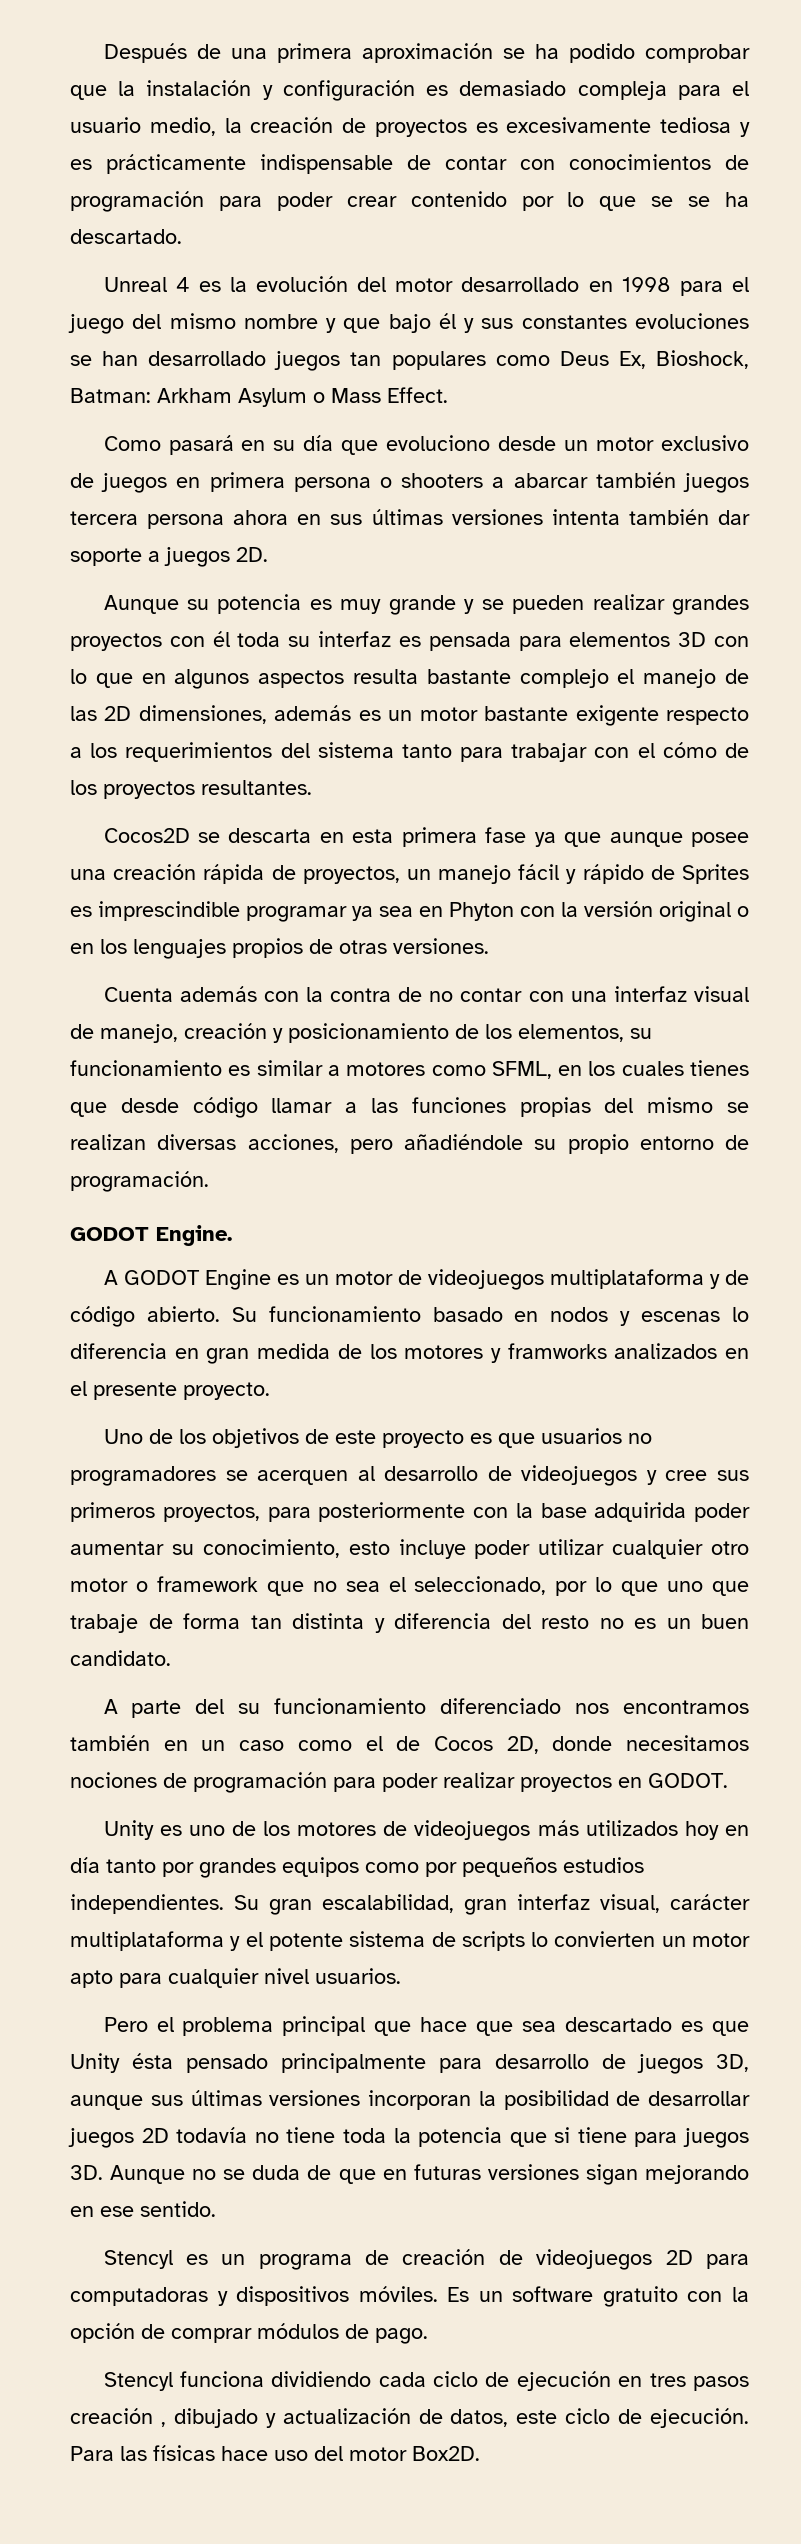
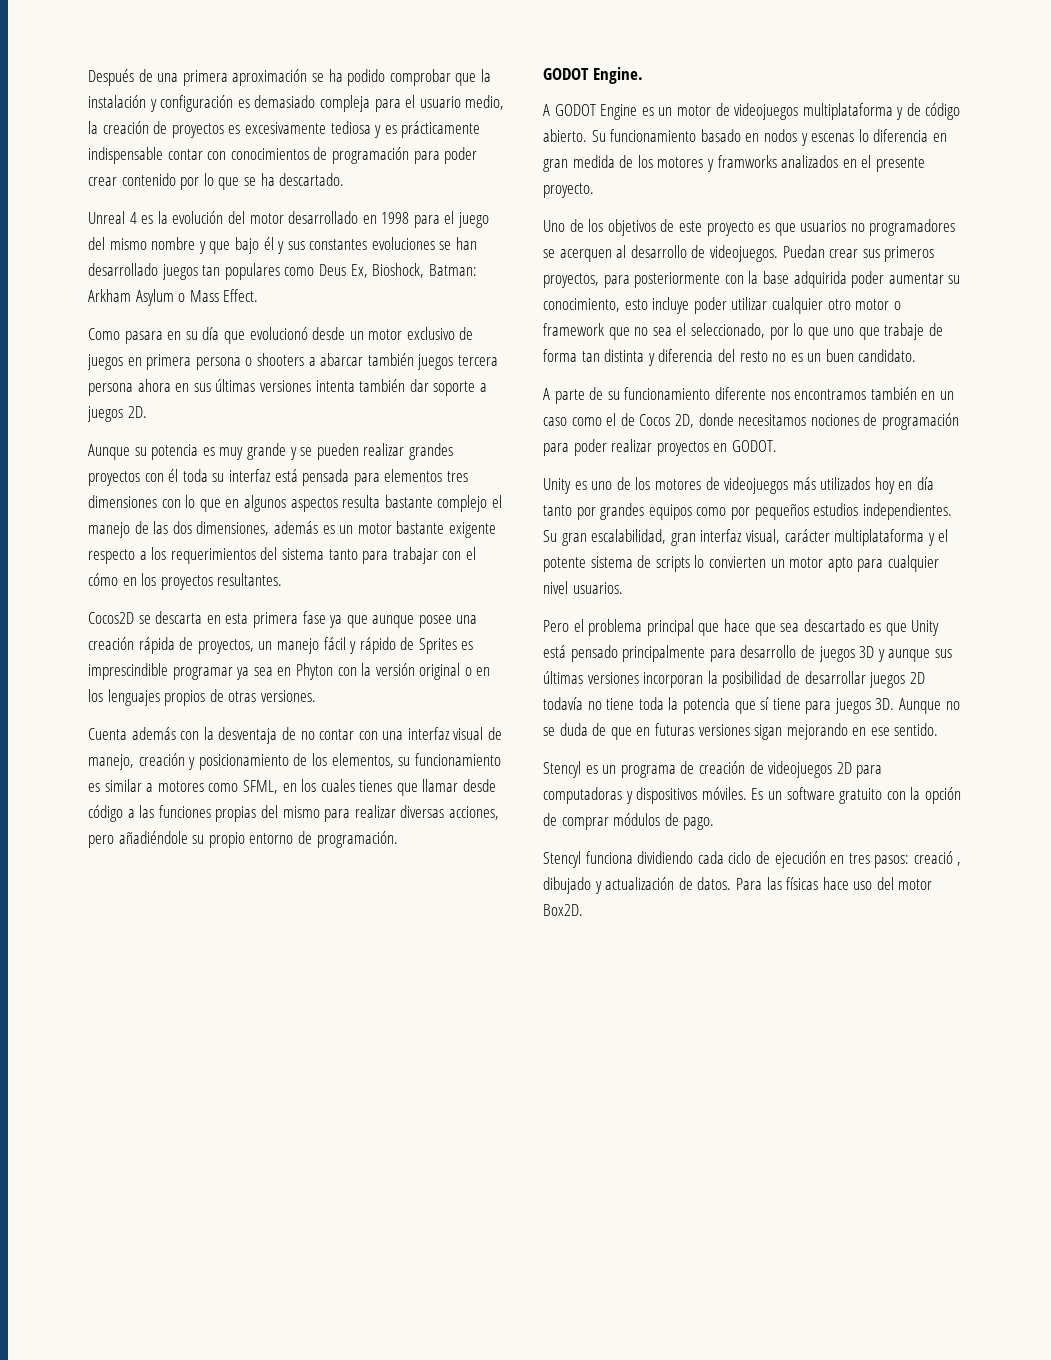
- Después de una primera aproximación se ha podido comprobar que la instalación y configuración es demasiado compleja para el usuario medio, la creación de proyectos es excesivamente tediosa y es prácticamente indispensable de contar con conocimientos de programación para poder crear contenido por lo que se se ha descartado.
+ Después de una primera aproximación se ha podido comprobar que la instalación y configuración es demasiado compleja para el usuario medio, la creación de proyectos es excesivamente tediosa y es prácticamente indispensable contar con conocimientos de programación para poder crear contenido por lo que se ha descartado.
- Como pasará en su día que evoluciono desde un motor exclusivo de juegos en primera persona o shooters a abarcar también juegos tercera persona ahora en sus últimas versiones intenta también dar soporte a juegos 2D.
+ Como pasara en su día que evolucionó desde un motor exclusivo de juegos en primera persona o shooters a abarcar también juegos tercera persona ahora en sus últimas versiones intenta también dar soporte a juegos 2D.
- Aunque su potencia es muy grande y se pueden realizar grandes proyectos con él toda su interfaz es pensada para elementos 3D con lo que en algunos aspectos resulta bastante complejo el manejo de las 2D dimensiones, además es un motor bastante exigente respecto a los requerimientos del sistema tanto para trabajar con el cómo de los proyectos resultantes.
+ Aunque su potencia es muy grande y se pueden realizar grandes proyectos con él toda su interfaz está pensada para elementos tres dimensiones con lo que en algunos aspectos resulta bastante complejo el manejo de las dos dimensiones, además es un motor bastante exigente respecto a los requerimientos del sistema tanto para trabajar con el cómo en los proyectos resultantes.
- Cuenta además con la contra de no contar con una interfaz visual de manejo, creación y posicionamiento de los elementos, su funcionamiento es similar a motores como SFML, en los cuales tienes que desde código llamar a las funciones propias del mismo se realizan diversas acciones, pero añadiéndole su propio entorno de programación.
+ Cuenta además con la desventaja de no contar con una interfaz visual de manejo, creación y posicionamiento de los elementos, su funcionamiento es similar a motores como SFML, en los cuales tienes que llamar desde código a las funciones propias del mismo para realizar diversas acciones, pero añadiéndole su propio entorno de programación.
- Uno de los objetivos de este proyecto es que usuarios no programadores se acerquen al desarrollo de videojuegos y cree sus primeros proyectos, para posteriormente con la base adquirida poder aumentar su conocimiento, esto incluye poder utilizar cualquier otro motor o framework que no sea el seleccionado, por lo que uno que trabaje de forma tan distinta y diferencia del resto no es un buen candidato.
+ Uno de los objetivos de este proyecto es que usuarios no programadores se acerquen al desarrollo de videojuegos. Puedan crear sus primeros proyectos, para posteriormente con la base adquirida poder aumentar su conocimiento, esto incluye poder utilizar cualquier otro motor o framework que no sea el seleccionado, por lo que uno que trabaje de forma tan distinta y diferencia del resto no es un buen candidato.
- A parte del su funcionamiento diferenciado nos encontramos también en un caso como el de Cocos 2D, donde necesitamos nociones de programación para poder realizar proyectos en GODOT.
+ A parte de su funcionamiento diferente nos encontramos también en un caso como el de Cocos 2D, donde necesitamos nociones de programación para poder realizar proyectos en GODOT.
- Pero el problema principal que hace que sea descartado es que Unity ésta pensado principalmente para desarrollo de juegos 3D, aunque sus últimas versiones incorporan la posibilidad de desarrollar juegos 2D todavía no tiene toda la potencia que si tiene para juegos 3D.
+ Pero el problema principal que hace que sea descartado es que Unity está pensado principalmente para desarrollo de juegos 3D y aunque sus últimas versiones incorporan la posibilidad de desarrollar juegos 2D todavía no tiene toda la potencia que sí tiene para juegos 3D.
- Stencyl funciona dividiendo cada ciclo de ejecución en tres pasos creación , dibujado y actualización de datos, este ciclo de ejecución.
+ Stencyl funciona dividiendo cada ciclo de ejecución en tres pasos: creació , dibujado y actualización de datos.

